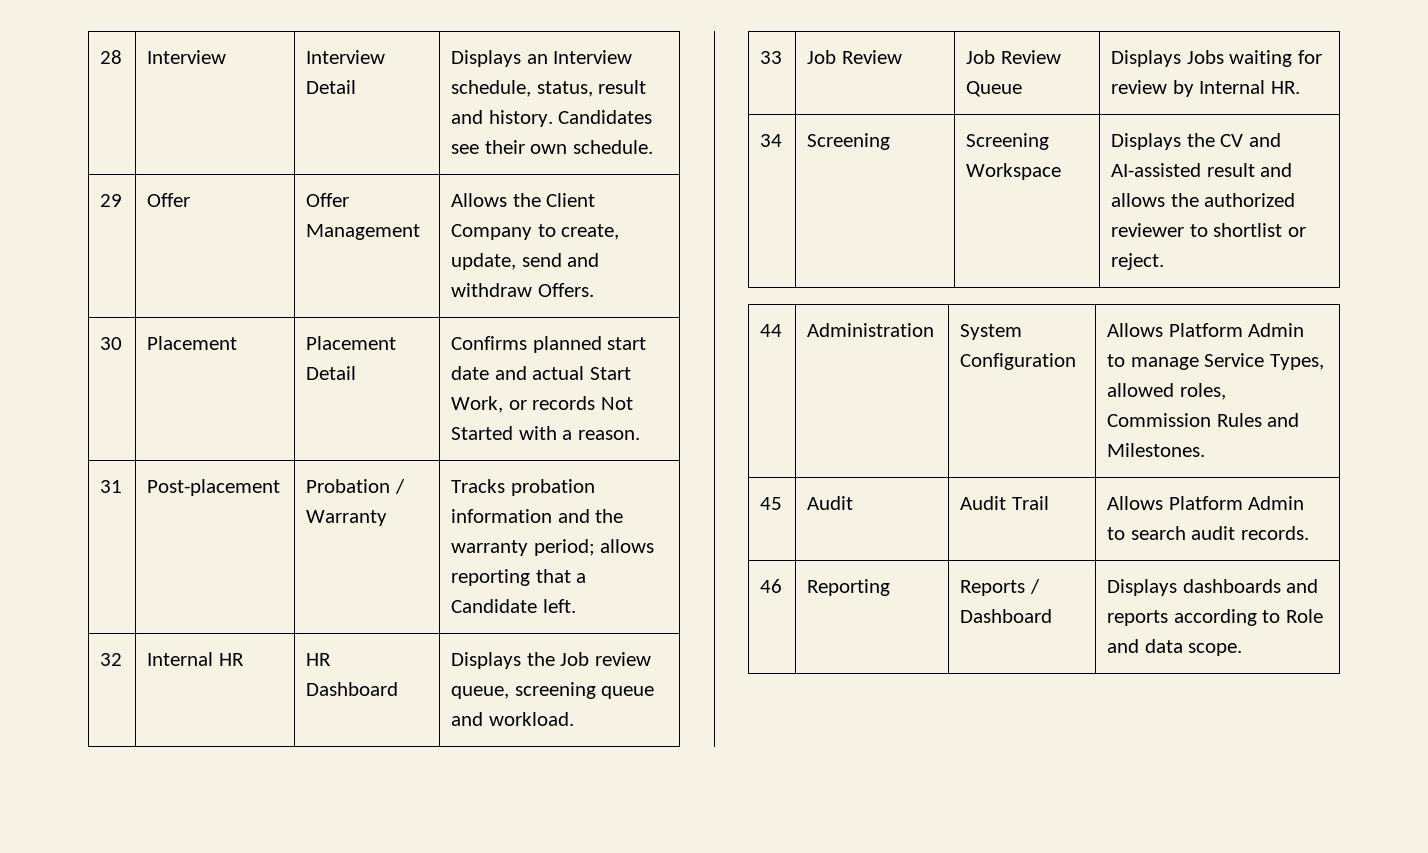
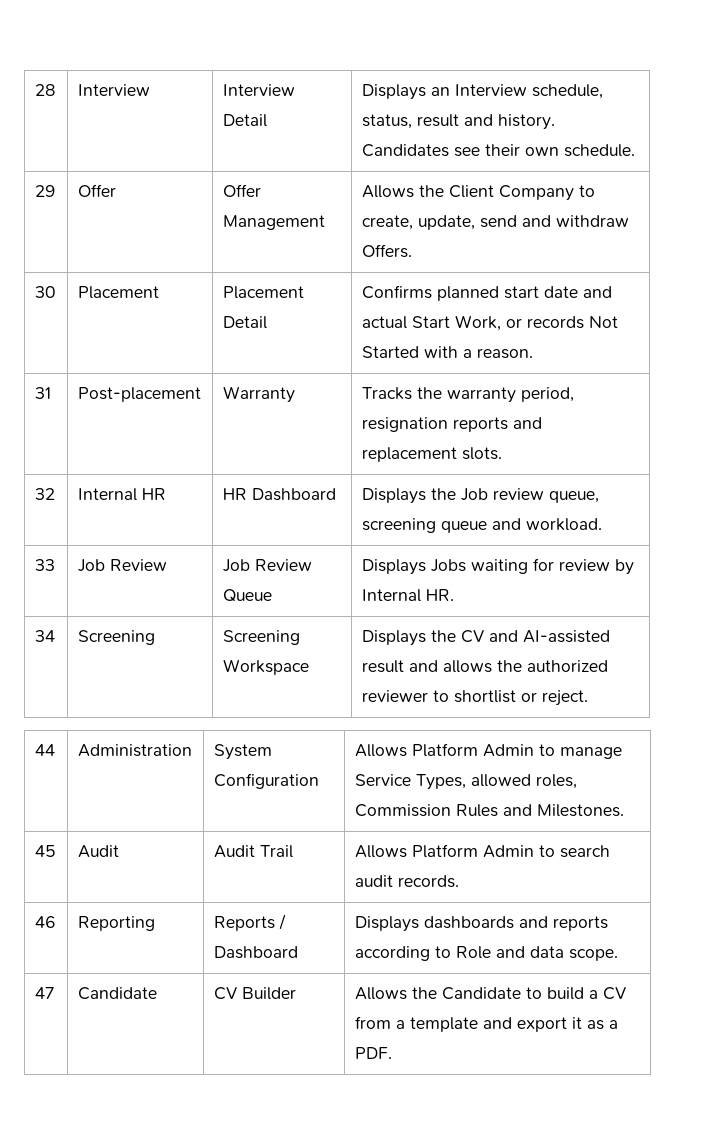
- 31 | Post-placement | Probation / Warranty | Tracks probation information and the warranty period; allows reporting that a Candidate left.
+ 31 | Post-placement | Warranty | Tracks the warranty period, resignation reports and replacement slots.
+ 47 | Candidate | CV Builder | Allows the Candidate to build a CV from a template and export it as a PDF.

